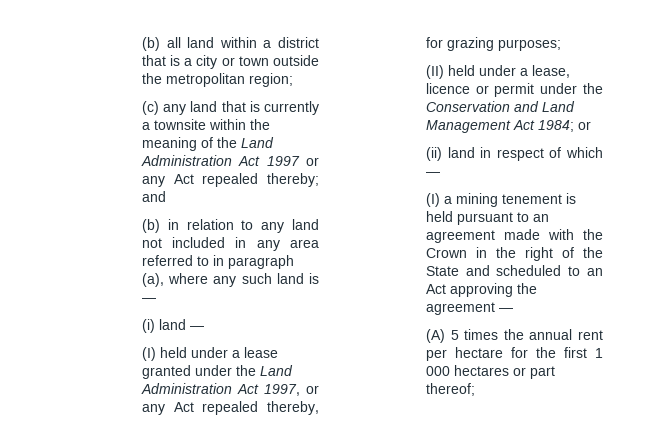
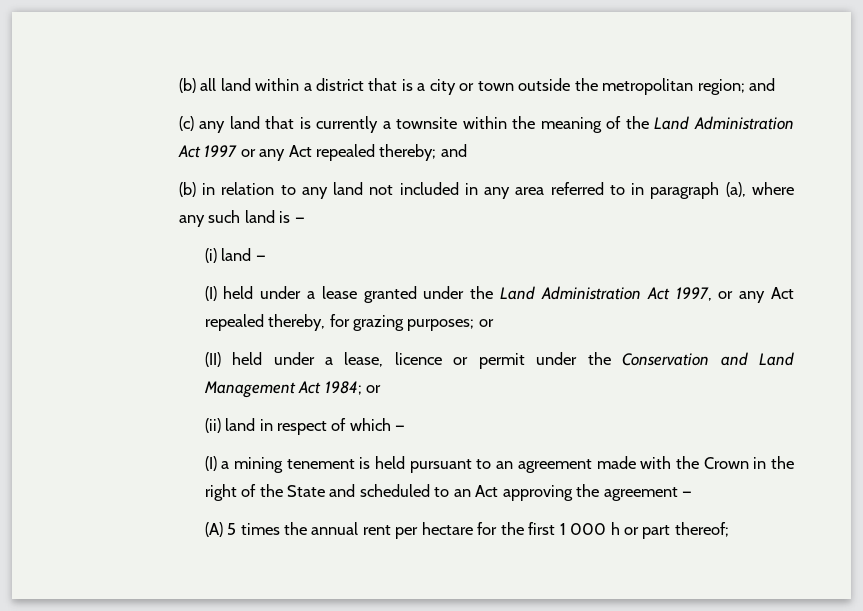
- (b) all land within a district that is a city or town outside the metropolitan region;
+ (b) all land within a district that is a city or town outside the metropolitan region; and
- (I) held under a lease granted under the Land Administration Act 1997, or any Act repealed thereby, for grazing purposes;
+ (I) held under a lease granted under the Land Administration Act 1997, or any Act repealed thereby, for grazing purposes; or
- (A) 5 times the annual rent per hectare for the first 1 000 hectares or part thereof;
+ (A) 5 times the annual rent per hectare for the first 1 000 h or part thereof;

